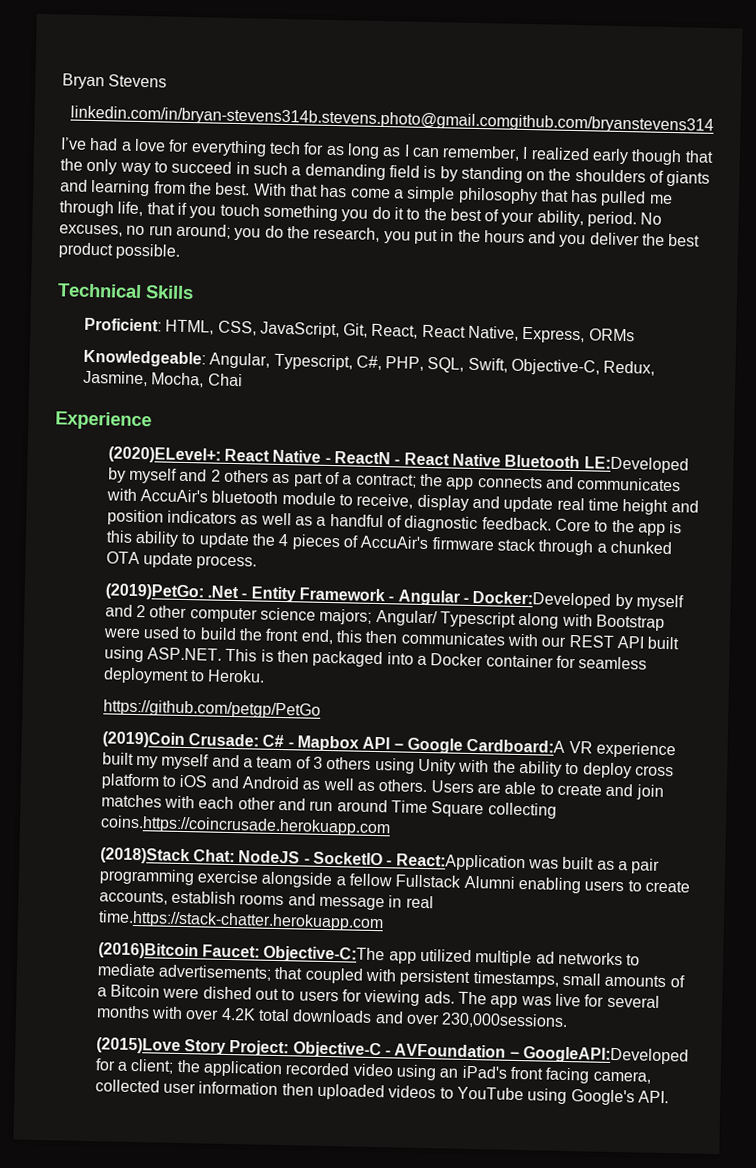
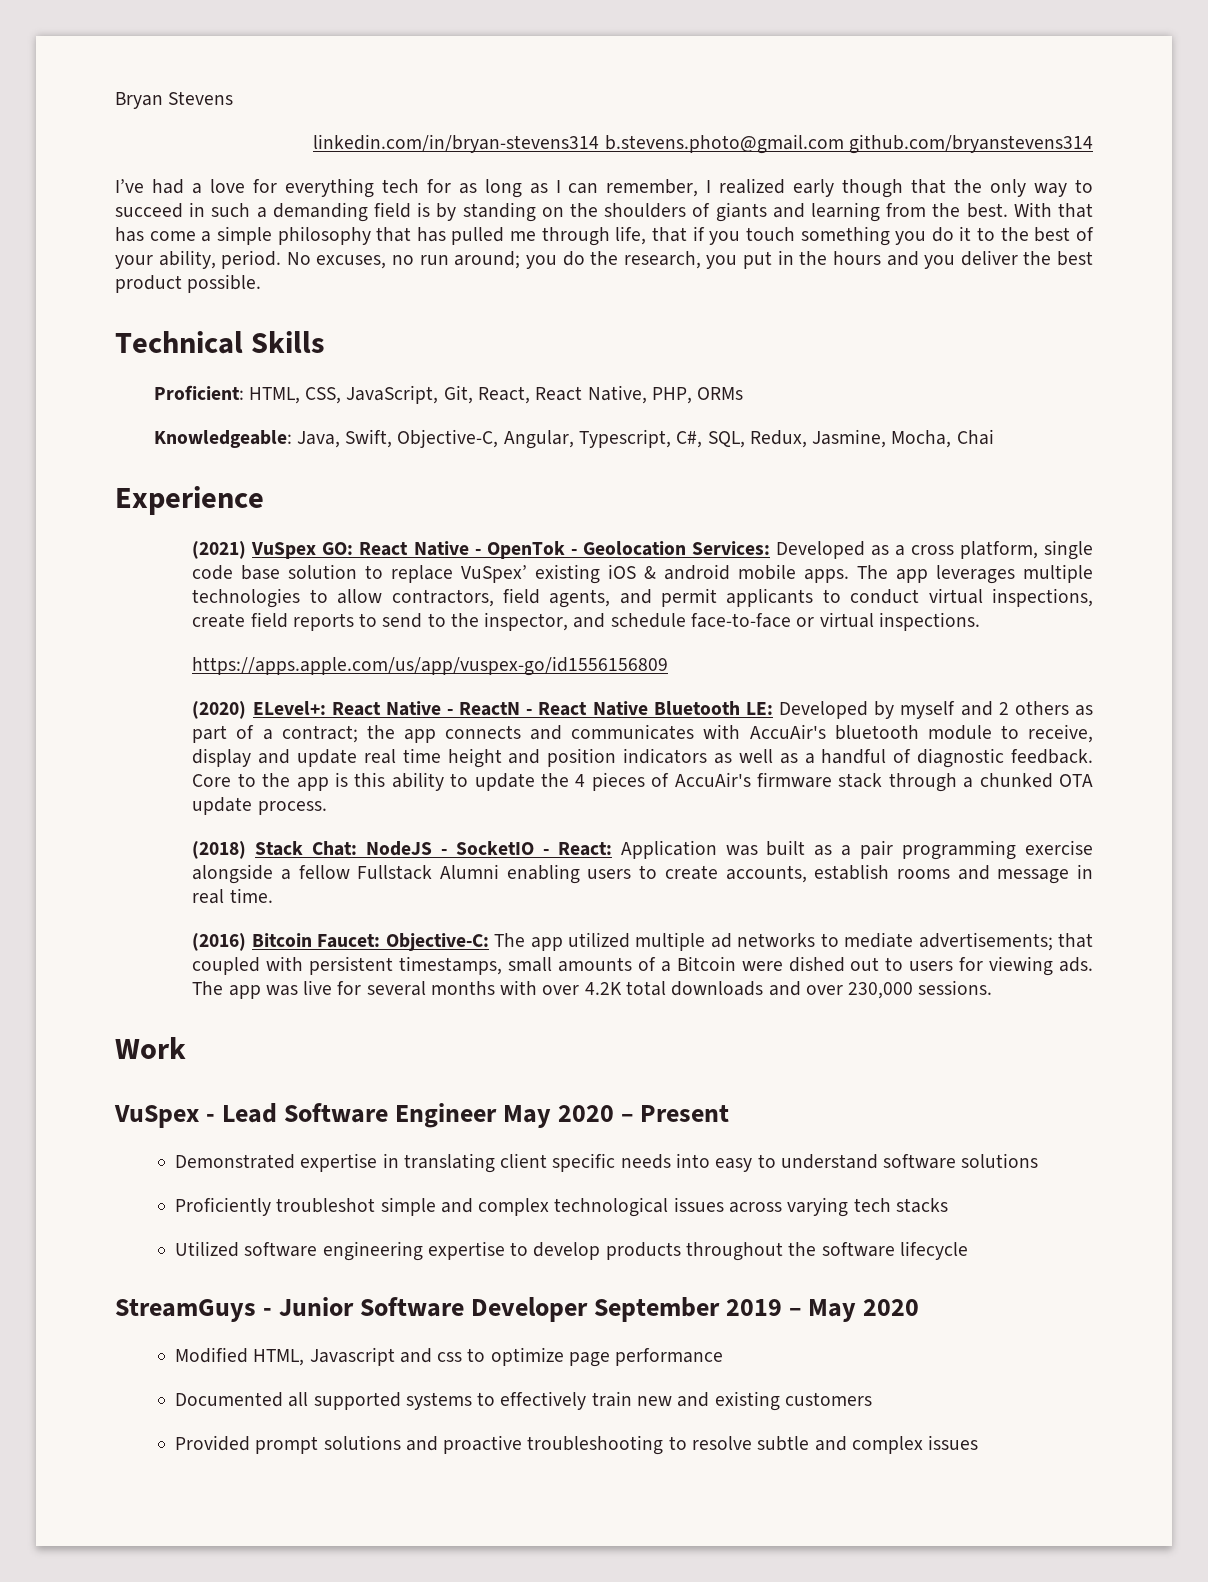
- linkedin.com/in/bryan-stevens314b.stevens.photo@gmail.comgithub.com/bryanstevens314
+ linkedin.com/in/bryan-stevens314 b.stevens.photo@gmail.com github.com/bryanstevens314
- Proficient: HTML, CSS, JavaScript, Git, React, React Native, Express, ORMs
+ Proficient: HTML, CSS, JavaScript, Git, React, React Native, PHP, ORMs
- Knowledgeable: Angular, Typescript, C#, PHP, SQL, Swift, Objective-C, Redux, Jasmine, Mocha, Chai
+ Knowledgeable: Java, Swift, Objective-C, Angular, Typescript, C#, SQL, Redux, Jasmine, Mocha, Chai
- (2020)ELevel+: React Native - ReactN - React Native Bluetooth LE:Developed by myself and 2 others as part of a contract; the app connects and communicates with AccuAir's bluetooth module to receive, display and update real time height and position indicators as well as a handful of diagnostic feedback.
+ (2021) VuSpex GO: React Native - OpenTok - Geolocation Services: Developed as a cross platform, single code base solution to replace VuSpex’ existing iOS & android mobile apps. The app leverages multiple technologies to allow contractors, field agents, and permit applicants to conduct virtual inspections, create field reports to send to the inspector, and schedule face-to-face or virtual inspections.
+ https://apps.apple.com/us/app/vuspex-go/id1556156809
+ (2020) ELevel+: React Native - ReactN - React Native Bluetooth LE: Developed by myself and 2 others as part of a contract; the app connects and communicates with AccuAir's bluetooth module to receive, display and update real time height and position indicators as well as a handful of diagnostic feedback.
- (2019)PetGo: .Net - Entity Framework - Angular - Docker:Developed by myself and 2 other computer science majors; Angular/ Typescript along with Bootstrap were used to build the front end, this then communicates with our REST API built using ASP.NET. This is then packaged into a Docker container for seamless deployment to Heroku.
- https://github.com/petgp/PetGo
- (2019)Coin Crusade: C# - Mapbox API – Google Cardboard:A VR experience built my myself and a team of 3 others using Unity with the ability to deploy cross platform to iOS and Android as well as others. Users are able to create and join matches with each other and run around Time Square collecting coins.https://coincrusade.herokuapp.com
- (2018)Stack Chat: NodeJS - SocketIO - React:Application was built as a pair programming exercise alongside a fellow Fullstack Alumni enabling users to create accounts, establish rooms and message in real time.https://stack-chatter.herokuapp.com
- (2016)Bitcoin Faucet: Objective-C:The app utilized multiple ad networks to mediate advertisements; that coupled with persistent timestamps, small amounts of a Bitcoin were dished out to users for viewing ads.
+ (2018) Stack Chat: NodeJS - SocketIO - React: Application was built as a pair programming exercise alongside a fellow Fullstack Alumni enabling users to create accounts, establish rooms and message in real time.
+ (2016) Bitcoin Faucet: Objective-C: The app utilized multiple ad networks to mediate advertisements; that coupled with persistent timestamps, small amounts of a Bitcoin were dished out to users for viewing ads.
- The app was live for several months with over 4.2K total downloads and over 230,000sessions.
- (2015)Love Story Project: Objective-C - AVFoundation – GoogleAPI:Developed for a client; the application recorded video using an iPad's front facing camera, collected user information then uploaded videos to YouTube using Google's API.
+ The app was live for several months with over 4.2K total downloads and over 230,000 sessions.
+ Work
+ VuSpex - Lead Software Engineer May 2020 – Present
+ Demonstrated expertise in translating client specific needs into easy to understand software solutions
+ Proficiently troubleshot simple and complex technological issues across varying tech stacks
+ Utilized software engineering expertise to develop products throughout the software lifecycle
+ StreamGuys - Junior Software Developer September 2019 – May 2020
+ Modified HTML, Javascript and css to optimize page performance
+ Documented all supported systems to effectively train new and existing customers
+ Provided prompt solutions and proactive troubleshooting to resolve subtle and complex issues

